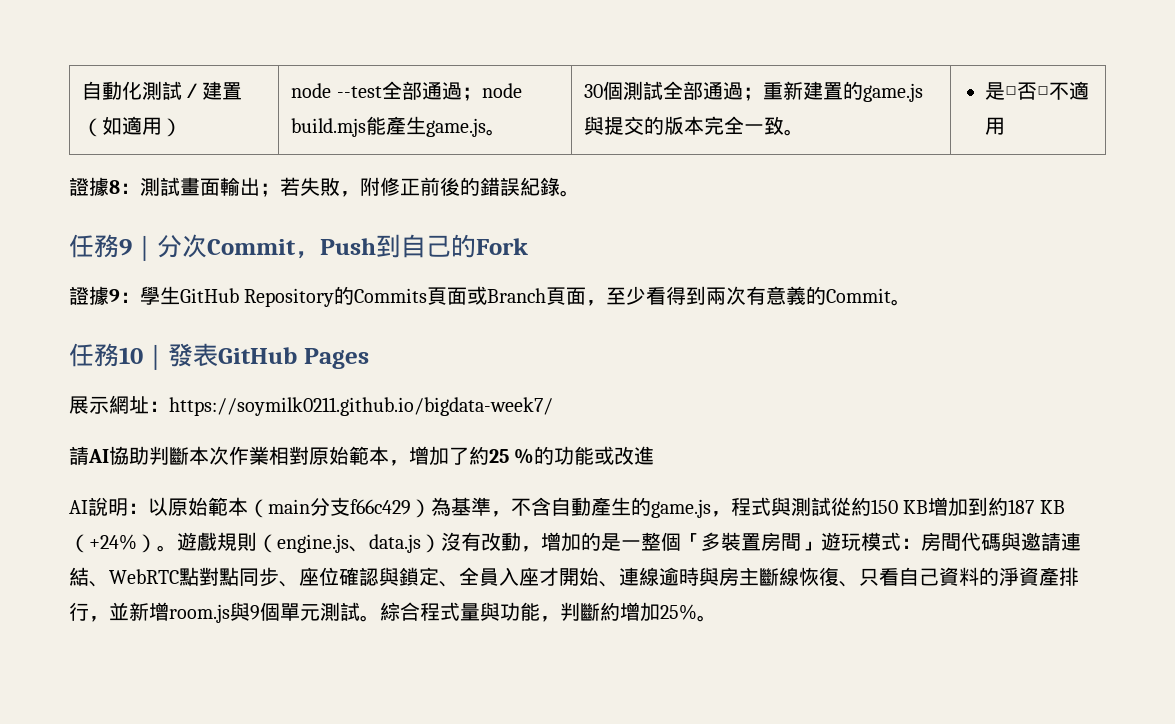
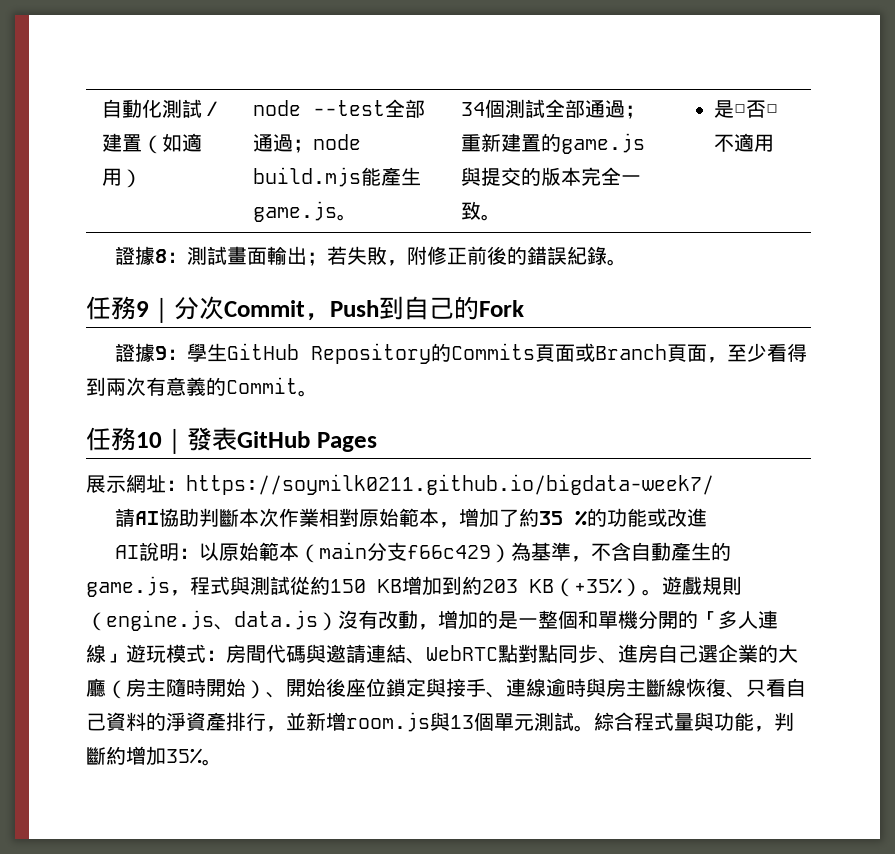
- 自動化測試／建置（如適用） | node --test全部通過；node build.mjs能產生game.js。 | 30個測試全部通過；重新建置的game.js與提交的版本完全一致。 | 是□否□不適用
+ 自動化測試／建置（如適用） | node --test全部通過；node build.mjs能產生game.js。 | 34個測試全部通過；重新建置的game.js與提交的版本完全一致。 | 是□否□不適用
- 請AI協助判斷本次作業相對原始範本，增加了約25 %的功能或改進
+ 請AI協助判斷本次作業相對原始範本，增加了約35 %的功能或改進
- AI說明：以原始範本（main分支f66c429）為基準，不含自動產生的game.js，程式與測試從約150 KB增加到約187 KB（+24%）。
+ AI說明：以原始範本（main分支f66c429）為基準，不含自動產生的game.js，程式與測試從約150 KB增加到約203 KB（+35%）。
- 遊戲規則（engine.js、data.js）沒有改動，增加的是一整個「多裝置房間」遊玩模式：房間代碼與邀請連結、WebRTC點對點同步、座位確認與鎖定、全員入座才開始、連線逾時與房主斷線恢復、只看自己資料的淨資產排行，並新增room.js與9個單元測試。
+ 遊戲規則（engine.js、data.js）沒有改動，增加的是一整個和單機分開的「多人連線」遊玩模式：房間代碼與邀請連結、WebRTC點對點同步、進房自己選企業的大廳（房主隨時開始）、開始後座位鎖定與接手、連線逾時與房主斷線恢復、只看自己資料的淨資產排行，並新增room.js與13個單元測試。
- 綜合程式量與功能，判斷約增加25%。
+ 綜合程式量與功能，判斷約增加35%。

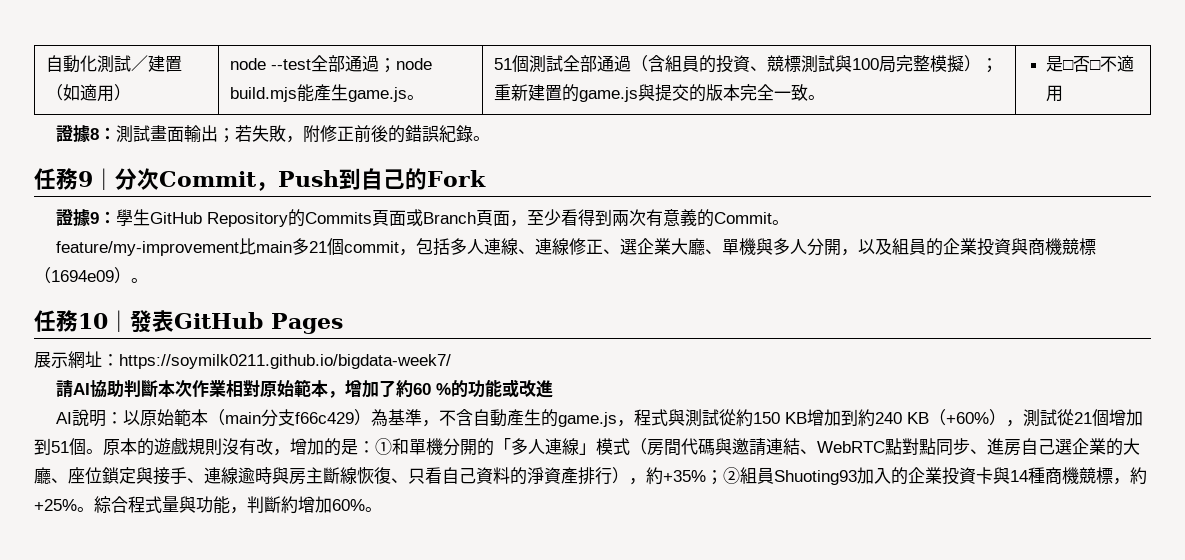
- 34個測試全部通過；重新建置的game.js與提交的版本完全一致。
+ 51個測試全部通過（含組員的投資、競標測試與100局完整模擬）；重新建置的game.js與提交的版本完全一致。
+ feature/my-improvement比main多21個commit，包括多人連線、連線修正、選企業大廳、單機與多人分開，以及組員的企業投資與商機競標（1694e09）。
- 請AI協助判斷本次作業相對原始範本，增加了約35 %的功能或改進
+ 請AI協助判斷本次作業相對原始範本，增加了約60 %的功能或改進
- 以原始範本（main分支f66c429）為基準，不含自動產生的game.js，程式與測試從約150 KB增加到約203 KB（+35%）。遊戲規則（engine.js、data.js）沒有改動，增加的是一整個和單機分開的「多人連線」遊玩模式：房間代碼與邀請連結、WebRTC點對點同步、進房自己選企業的大廳（房主隨時開始）、開始後座位鎖定與接手、連線逾時與房主斷線恢復、只看自己資料的淨資產排行，並新增room.js與13個單元測試。
+ 以原始範本（main分支f66c429）為基準，不含自動產生的game.js，程式與測試從約150 KB增加到約240 KB（+60%），測試從21個增加到51個。原本的遊戲規則沒有改，增加的是：①和單機分開的「多人連線」模式（房間代碼與邀請連結、WebRTC點對點同步、進房自己選企業的大廳、座位鎖定與接手、連線逾時與房主斷線恢復、只看自己資料的淨資產排行），約+35%；②組員Shuoting93加入的企業投資卡與14種商機競標，約+25%。
- 綜合程式量與功能，判斷約增加35%。
+ 綜合程式量與功能，判斷約增加60%。

